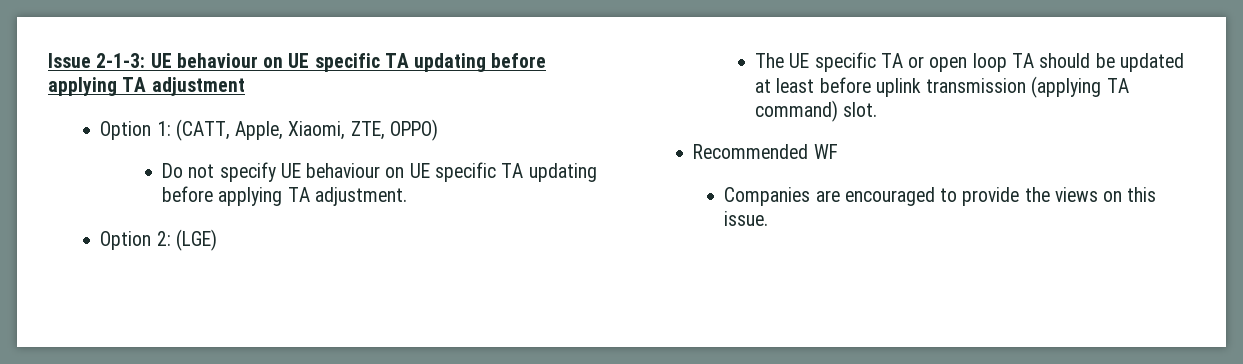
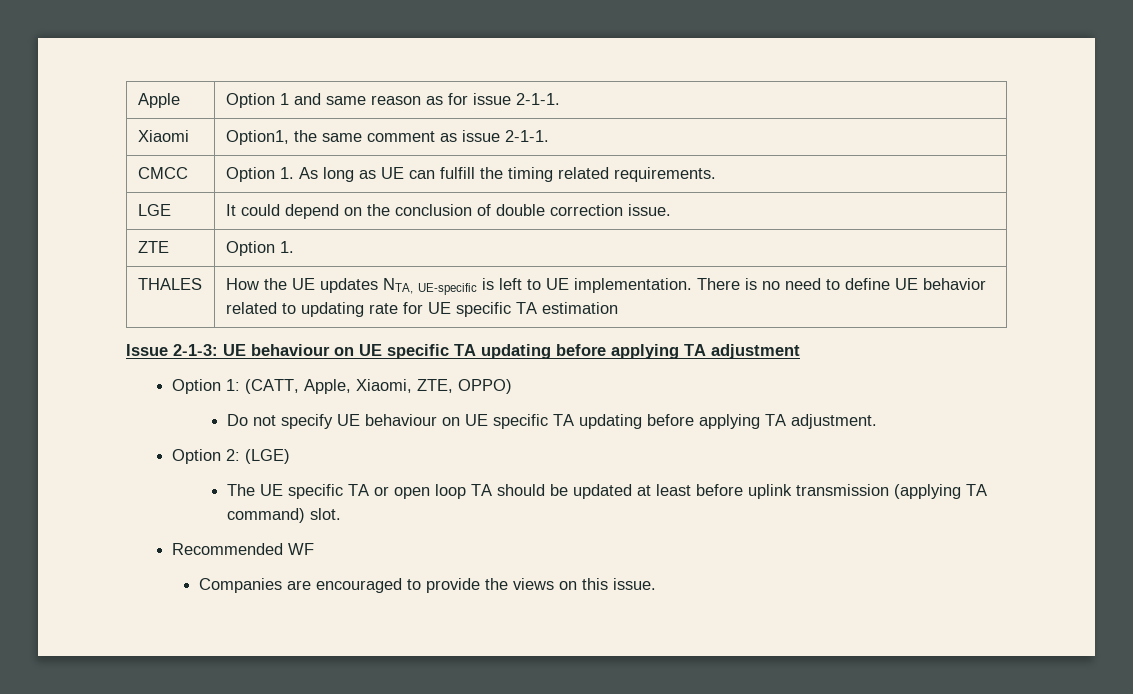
+ Apple | Option 1 and same reason as for issue 2-1-1.
+ Xiaomi | Option1, the same comment as issue 2-1-1.
+ CMCC | Option 1. As long as UE can fulfill the timing related requirements.
+ LGE | It could depend on the conclusion of double correction issue.
+ ZTE | Option 1.
+ THALES | How the UE updates NTA, UE-specific is left to UE implementation. There is no need to define UE behavior related to updating rate for UE specific TA estimation

